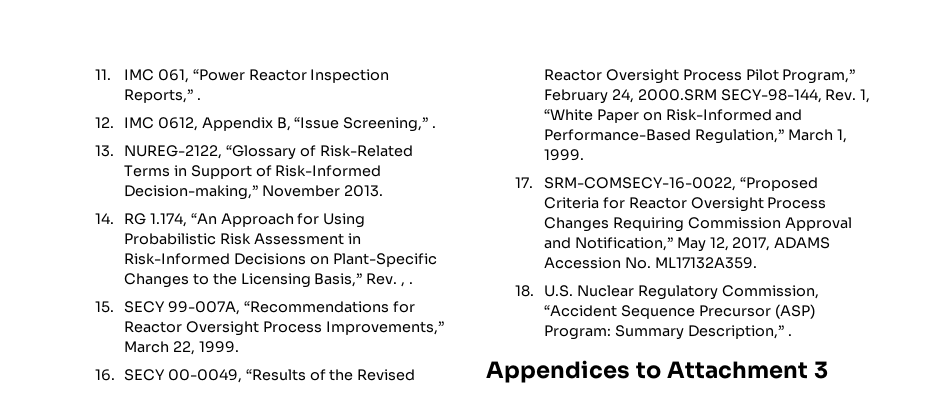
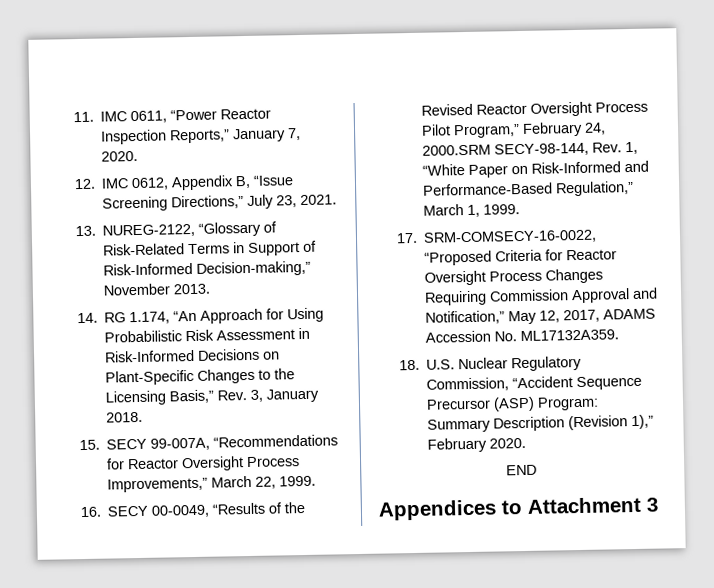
- 11. IMC 061, “Power Reactor Inspection Reports,” .
+ 11. IMC 0611, “Power Reactor Inspection Reports,” January 7, 2020.
- 12. IMC 0612, Appendix B, “Issue Screening,” .
+ 12. IMC 0612, Appendix B, “Issue Screening Directions,” July 23, 2021.
- 14. RG 1.174, “An Approach for Using Probabilistic Risk Assessment in Risk-Informed Decisions on Plant-Specific Changes to the Licensing Basis,” Rev. , .
+ 14. RG 1.174, “An Approach for Using Probabilistic Risk Assessment in Risk-Informed Decisions on Plant-Specific Changes to the Licensing Basis,” Rev. 3, January 2018.
- 18. U.S. Nuclear Regulatory Commission, “Accident Sequence Precursor (ASP) Program: Summary Description,” .
+ 18. U.S. Nuclear Regulatory Commission, “Accident Sequence Precursor (ASP) Program: Summary Description (Revision 1),” February 2020.
+ END

